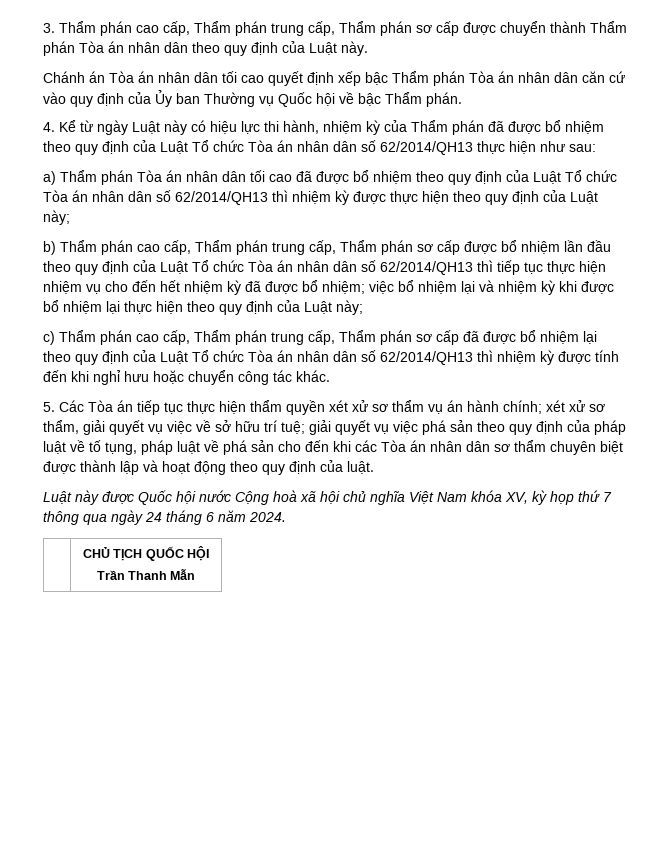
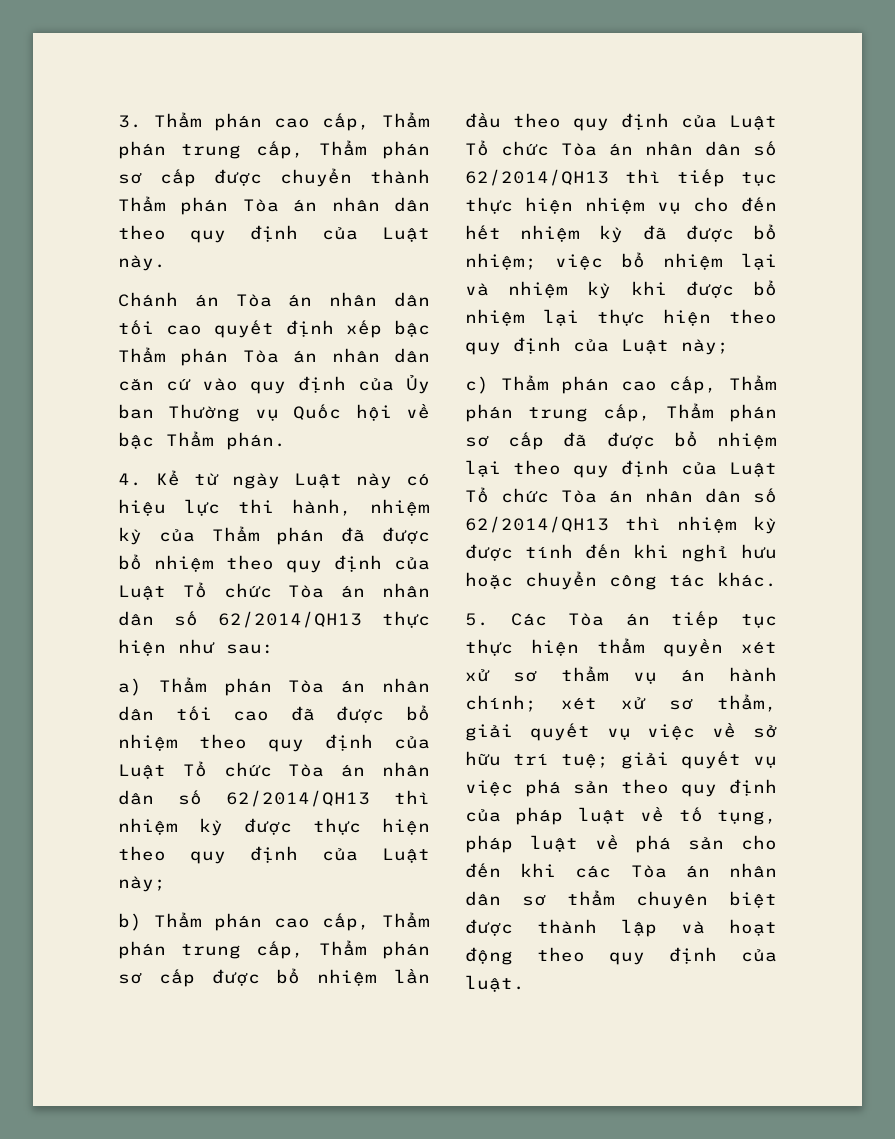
- Luật này được Quốc hội nước Cộng hoà xã hội chủ nghĩa Việt Nam khóa XV, kỳ họp thứ 7 thông qua ngày 24 tháng 6 năm 2024.
- | CHỦ TỊCH QUỐC HỘI
- Trần Thanh Mẫn

